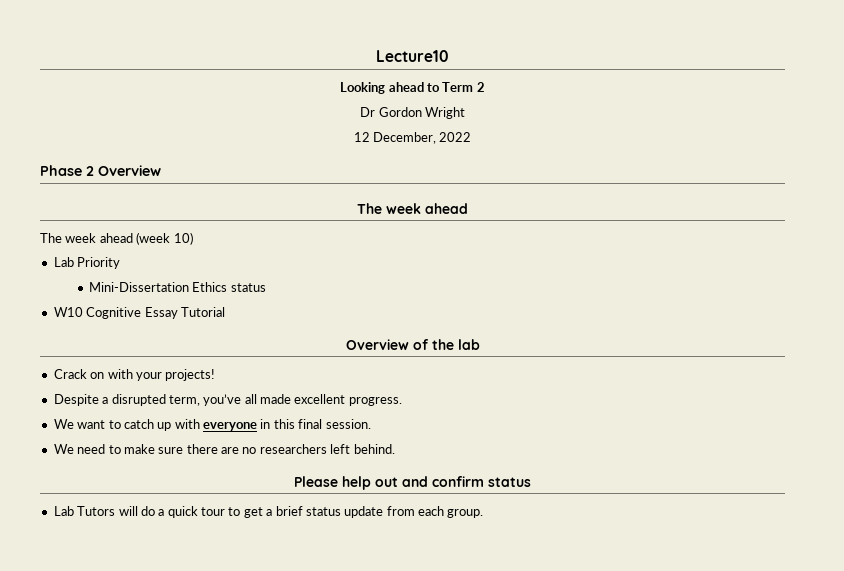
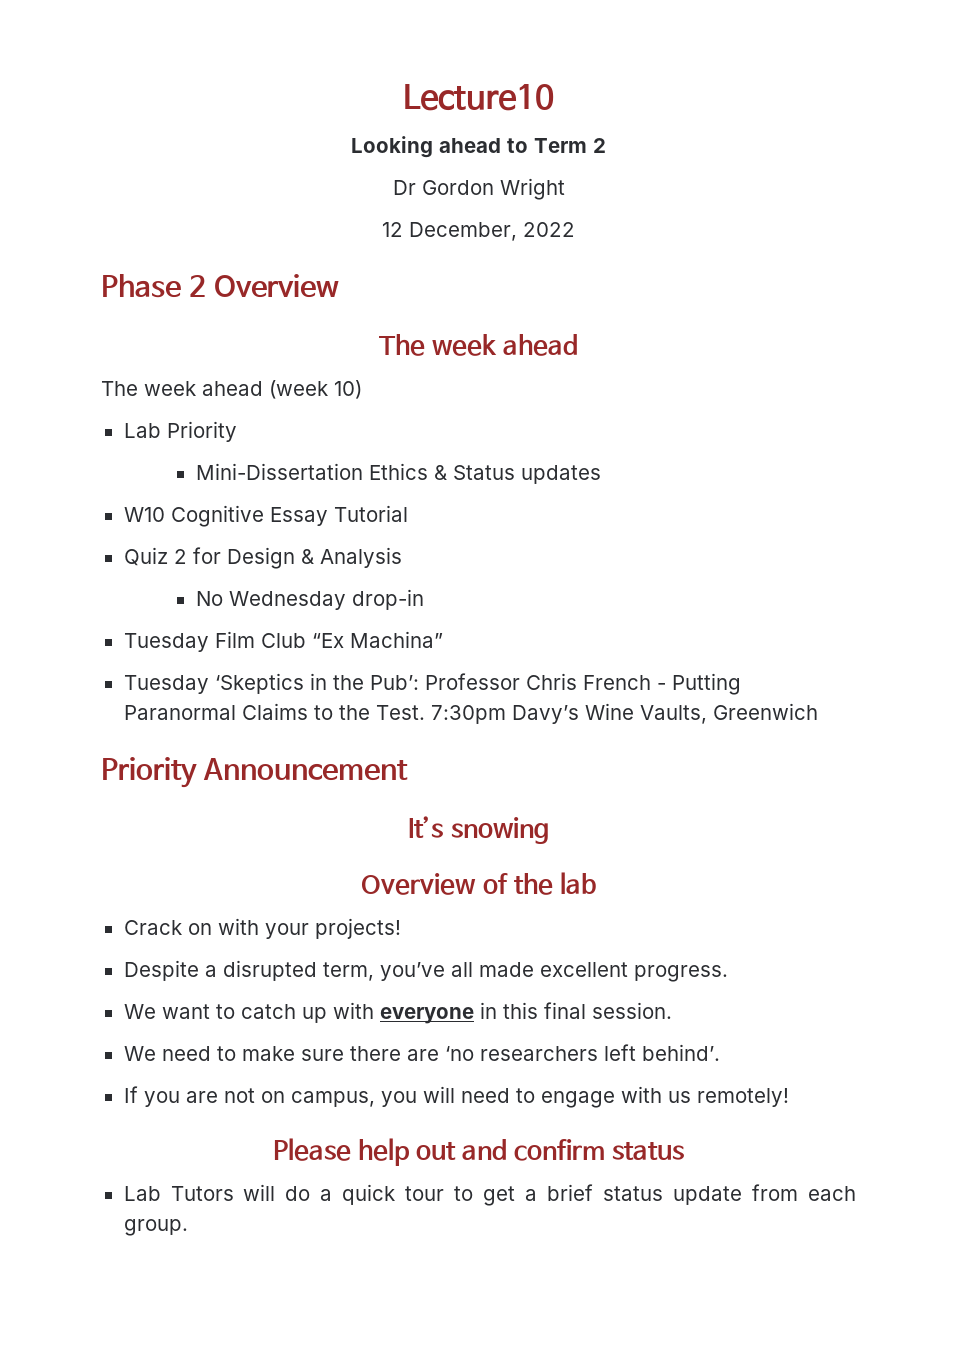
- Mini-Dissertation Ethics status
+ Mini-Dissertation Ethics & Status updates
+ Quiz 2 for Design & Analysis
+ No Wednesday drop-in
+ Tuesday Film Club “Ex Machina”
+ Tuesday ‘Skeptics in the Pub’: Professor Chris French - Putting Paranormal Claims to the Test. 7:30pm Davy’s Wine Vaults, Greenwich
+ Priority Announcement
+ It’s snowing
- We need to make sure there are no researchers left behind.
+ We need to make sure there are ‘no researchers left behind’.
+ If you are not on campus, you will need to engage with us remotely!

